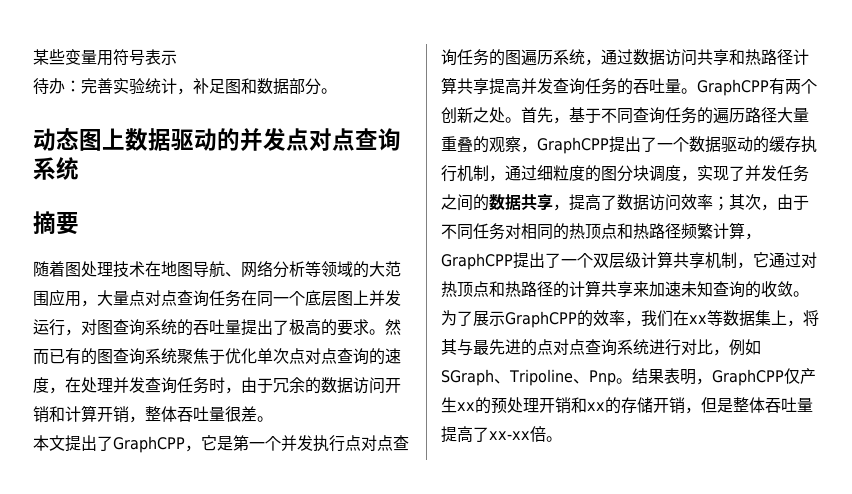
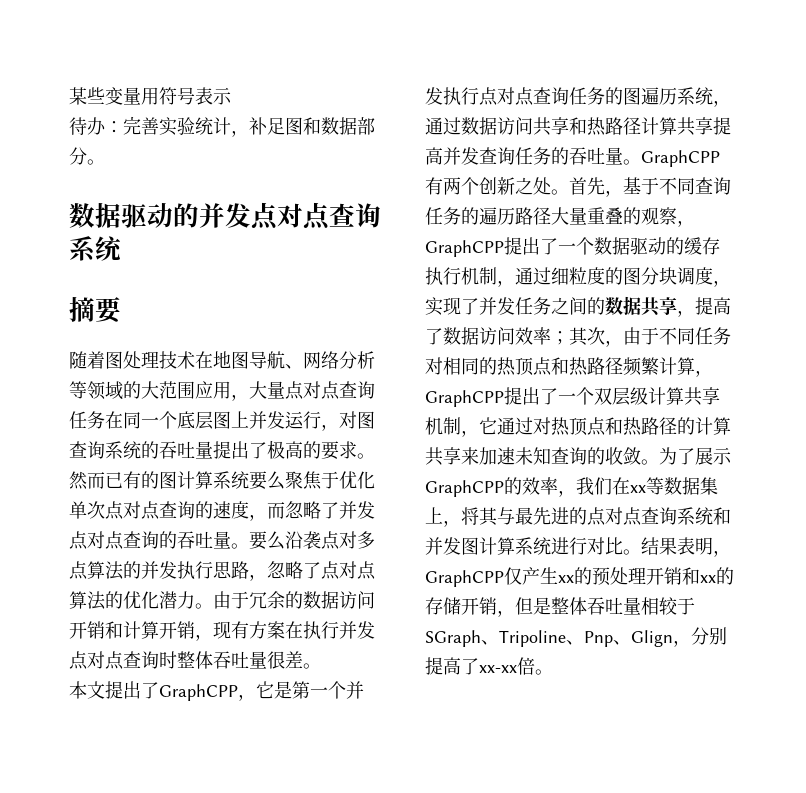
- 动态图上数据驱动的并发点对点查询系统
+ 数据驱动的并发点对点查询系统
- 然而已有的图查询系统聚焦于优化单次点对点查询的速度，在处理并发查询任务时，由于冗余的数据访问开销和计算开销，整体吞吐量很差。
+ 然而已有的图计算系统要么聚焦于优化单次点对点查询的速度，而忽略了并发点对点查询的吞吐量。要么沿袭点对多点算法的并发执行思路，忽略了点对点算法的优化潜力。由于冗余的数据访问开销和计算开销，现有方案在执行并发点对点查询时整体吞吐量很差。
- 为了展示GraphCPP的效率，我们在xx等数据集上，将其与最先进的点对点查询系统进行对比，例如SGraph、Tripoline、Pnp。
+ 为了展示GraphCPP的效率，我们在xx等数据集上，将其与最先进的点对点查询系统和并发图计算系统进行对比。
- 结果表明，GraphCPP仅产生xx的预处理开销和xx的存储开销，但是整体吞吐量提高了xx-xx倍。
+ 结果表明，GraphCPP仅产生xx的预处理开销和xx的存储开销，但是整体吞吐量相较于SGraph、Tripoline、Pnp、Glign，分别提高了xx-xx倍。

